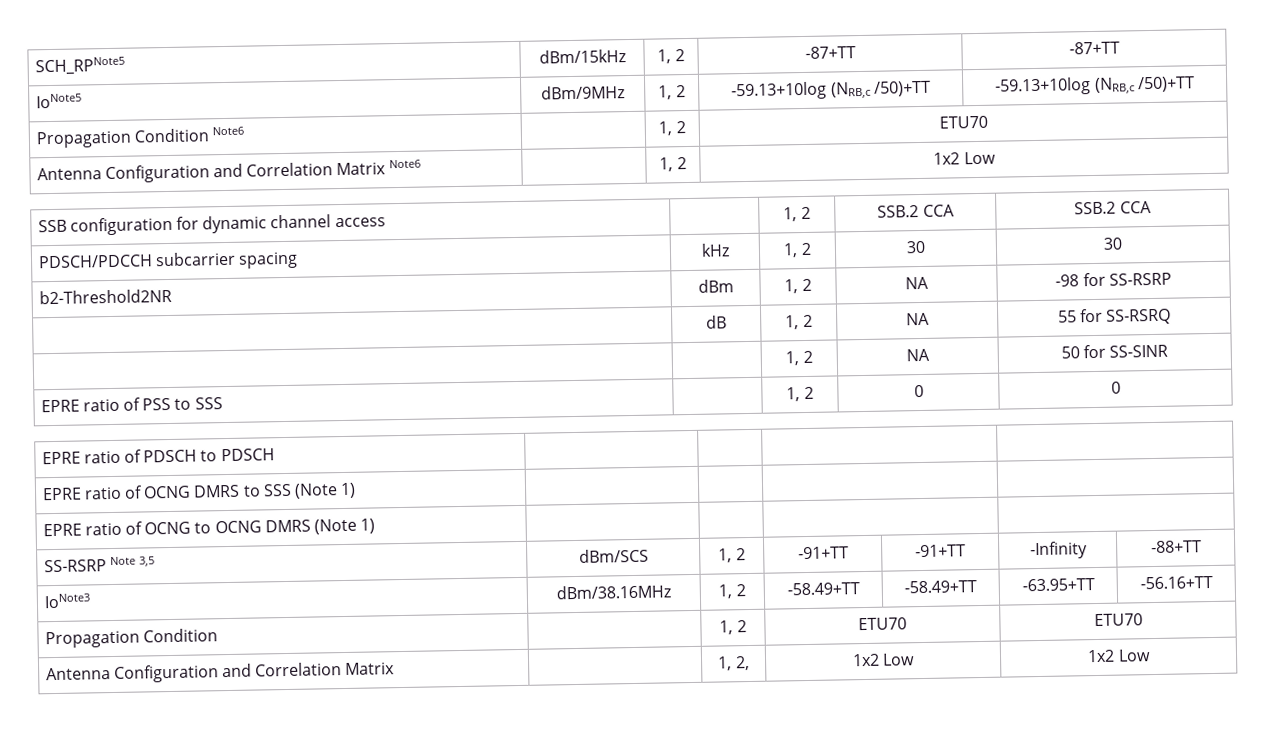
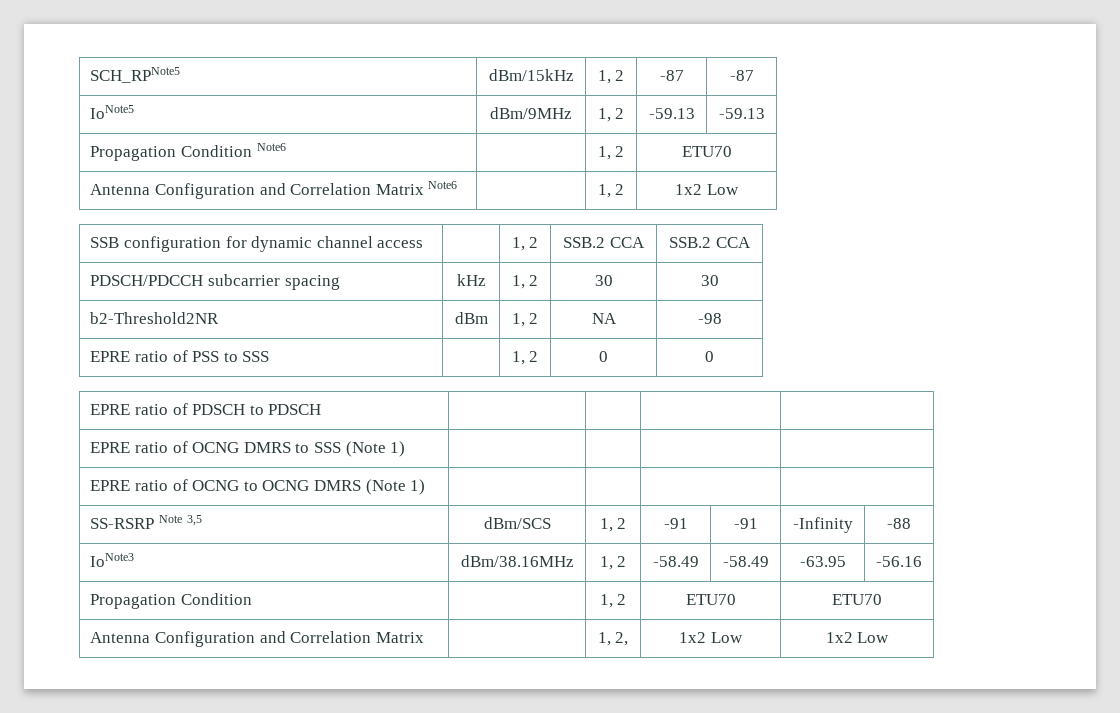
- SCH_RPNote5 | dBm/15kHz | 1, 2 | -87+TT | -87+TT
+ SCH_RPNote5 | dBm/15kHz | 1, 2 | -87 | -87
- IoNote5 | dBm/9MHz | 1, 2 | -59.13+10log (NRB,c /50)+TT | -59.13+10log (NRB,c /50)+TT
+ IoNote5 | dBm/9MHz | 1, 2 | -59.13 | -59.13
- b2-Threshold2NR | dBm | 1, 2 | NA | -98 for SS-RSRP
- | dB | 1, 2 | NA | 55 for SS-RSRQ
- | | 1, 2 | NA | 50 for SS-SINR
+ b2-Threshold2NR | dBm | 1, 2 | NA | -98
- SS-RSRP Note 3,5 | dBm/SCS | 1, 2 | -91+TT | -91+TT | -Infinity | -88+TT
+ SS-RSRP Note 3,5 | dBm/SCS | 1, 2 | -91 | -91 | -Infinity | -88
- IoNote3 | dBm/38.16MHz | 1, 2 | -58.49+TT | -58.49+TT | -63.95+TT | -56.16+TT
+ IoNote3 | dBm/38.16MHz | 1, 2 | -58.49 | -58.49 | -63.95 | -56.16

